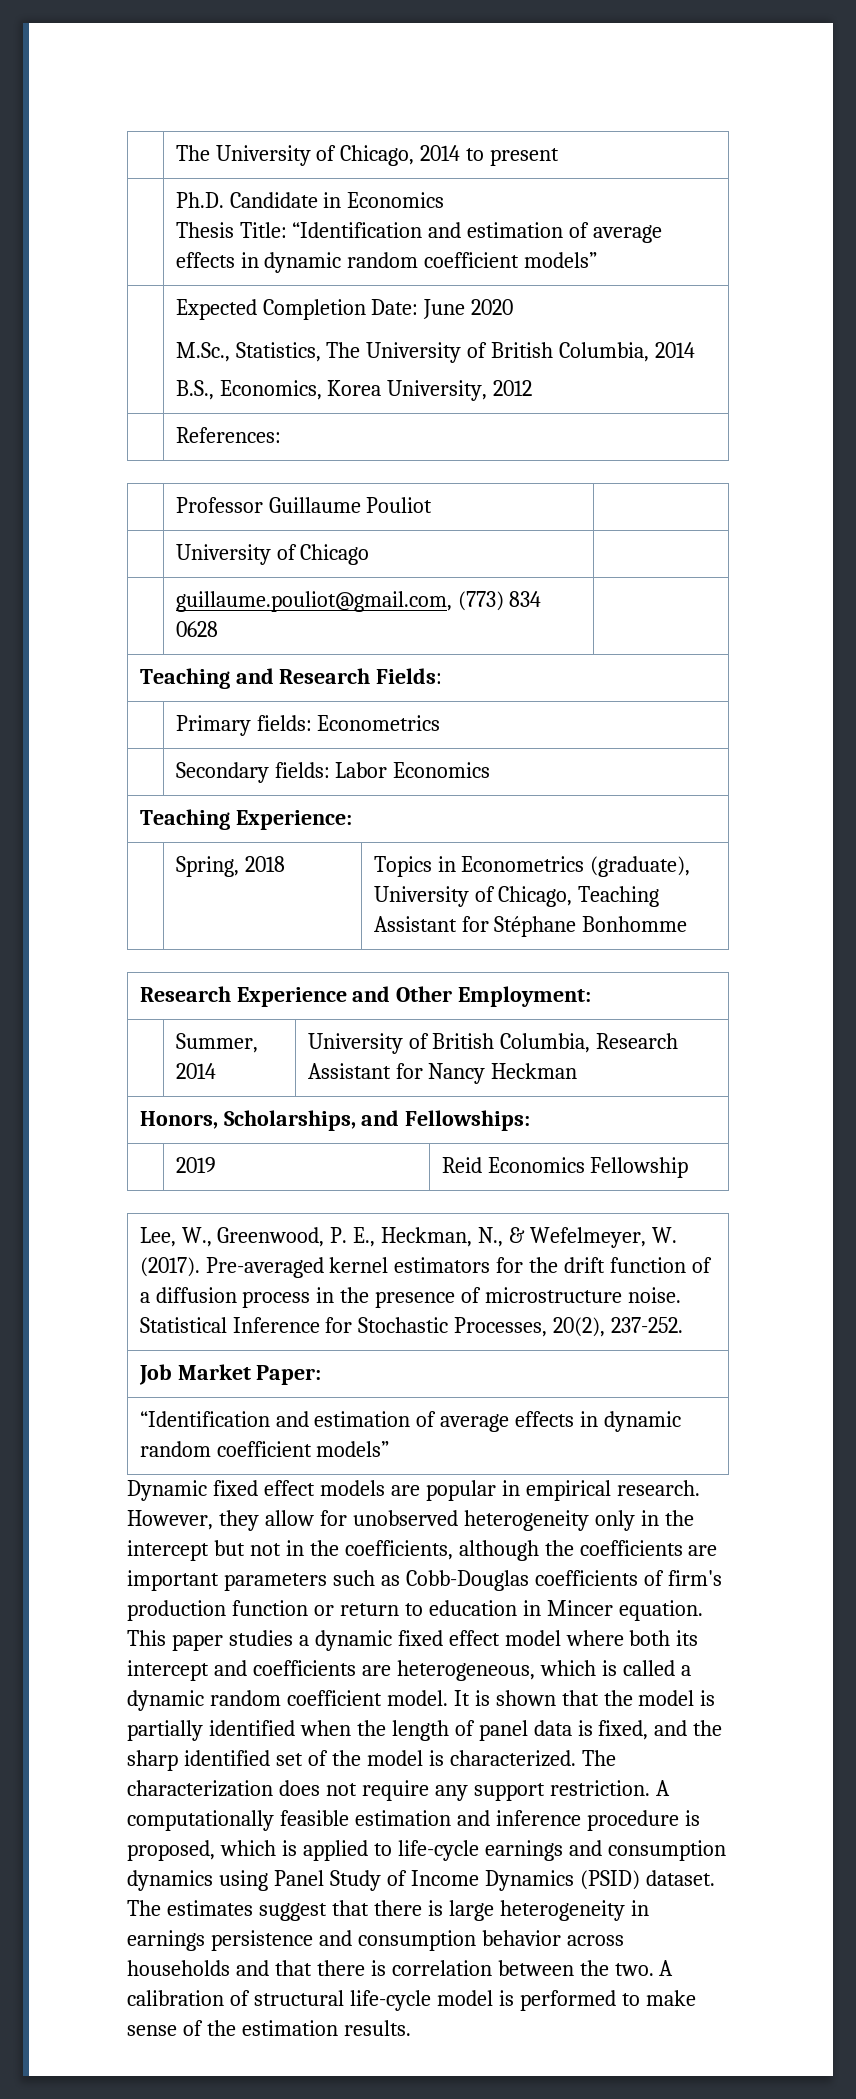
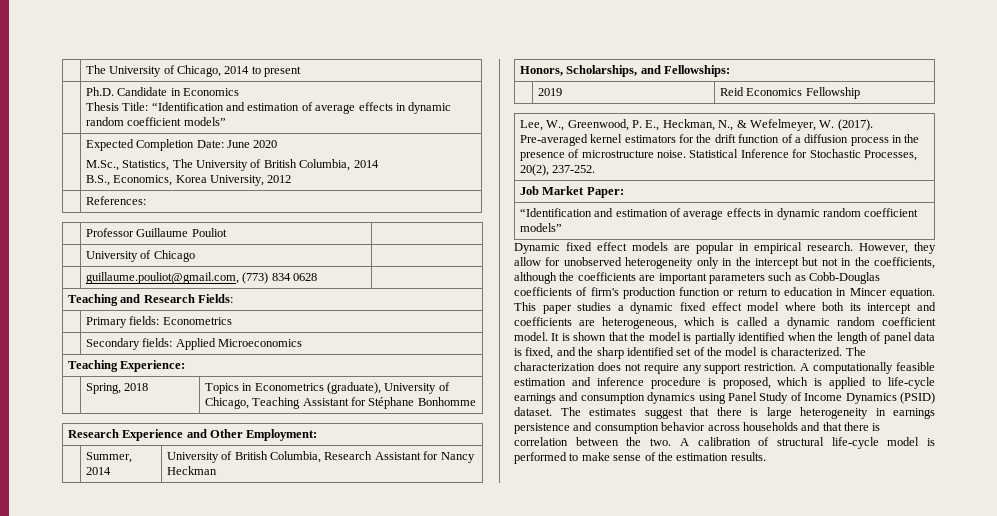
- | Secondary fields: Labor Economics
+ | Secondary fields: Applied Microeconomics

